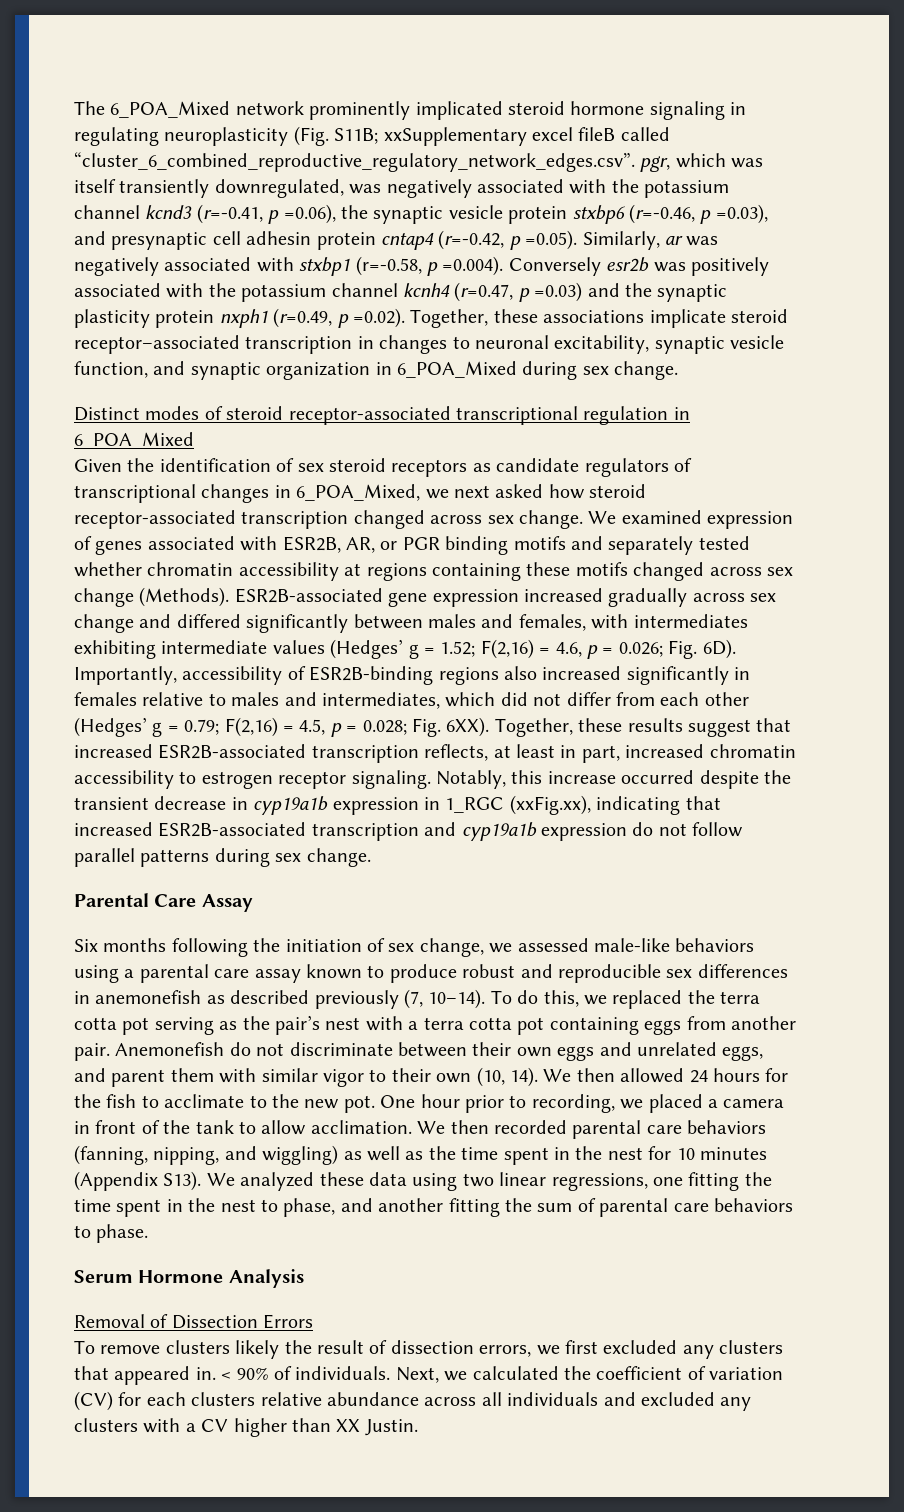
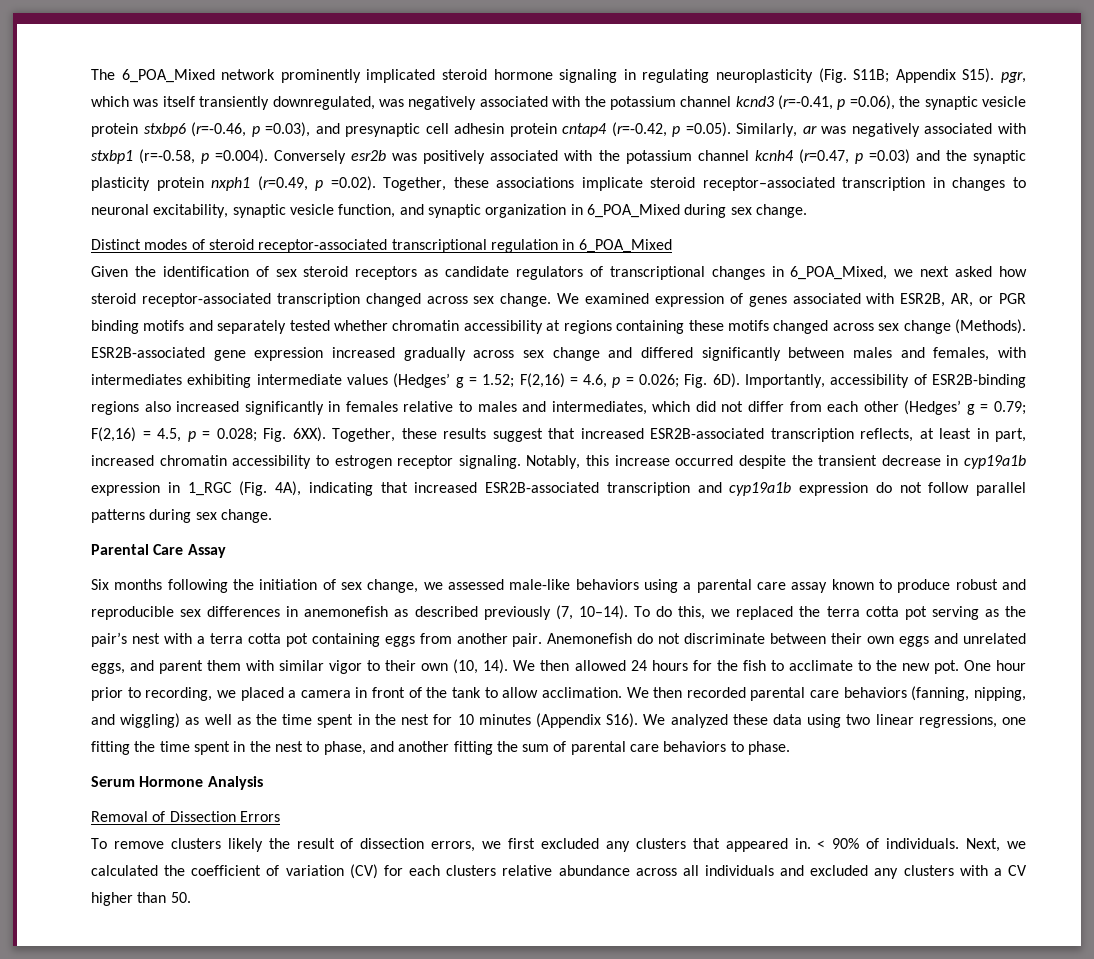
- xxSupplementary excel fileB called “cluster_6_combined_reproductive_regulatory_network_edges.csv”. pgr, which was itself transiently downregulated, was negatively associated with the potassium channel kcnd3 (r=-0.41, p =0.06), the synaptic vesicle protein stxbp6 (r=-0.46, p =0.03), and presynaptic cell adhesin protein cntap4 (r=-0.42, p =0.05). Similarly, ar was negatively associated with stxbp1 (r=-0.58, p =0.004). Conversely esr2b was positively associated with the potassium channel kcnh4 (r=0.47, p =0.03) and the synaptic plasticity protein nxph1 (r=0.49, p =0.02). Together, these associations implicate steroid receptor–associated transcription in changes to neuronal excitability, synaptic vesicle function, and synaptic organization in 6_POA_Mixed during sex change.
+ Appendix S15). pgr, which was itself transiently downregulated, was negatively associated with the potassium channel kcnd3 (r=-0.41, p =0.06), the synaptic vesicle protein stxbp6 (r=-0.46, p =0.03), and presynaptic cell adhesin protein cntap4 (r=-0.42, p =0.05). Similarly, ar was negatively associated with stxbp1 (r=-0.58, p =0.004). Conversely esr2b was positively associated with the potassium channel kcnh4 (r=0.47, p =0.03) and the synaptic plasticity protein nxph1 (r=0.49, p =0.02). Together, these associations implicate steroid receptor–associated transcription in changes to neuronal excitability, synaptic vesicle function, and synaptic organization in 6_POA_Mixed during sex change.
- Notably, this increase occurred despite the transient decrease in cyp19a1b expression in 1_RGC (xxFig.xx), indicating that increased ESR2B-associated transcription and cyp19a1b expression do not follow parallel patterns during sex change.
+ Notably, this increase occurred despite the transient decrease in cyp19a1b expression in 1_RGC (Fig. 4A), indicating that increased ESR2B-associated transcription and cyp19a1b expression do not follow parallel patterns during sex change.
- We then recorded parental care behaviors (fanning, nipping, and wiggling) as well as the time spent in the nest for 10 minutes (Appendix S13).
+ We then recorded parental care behaviors (fanning, nipping, and wiggling) as well as the time spent in the nest for 10 minutes (Appendix S16).
- Next, we calculated the coefficient of variation (CV) for each clusters relative abundance across all individuals and excluded any clusters with a CV higher than XX Justin.
+ Next, we calculated the coefficient of variation (CV) for each clusters relative abundance across all individuals and excluded any clusters with a CV higher than 50.

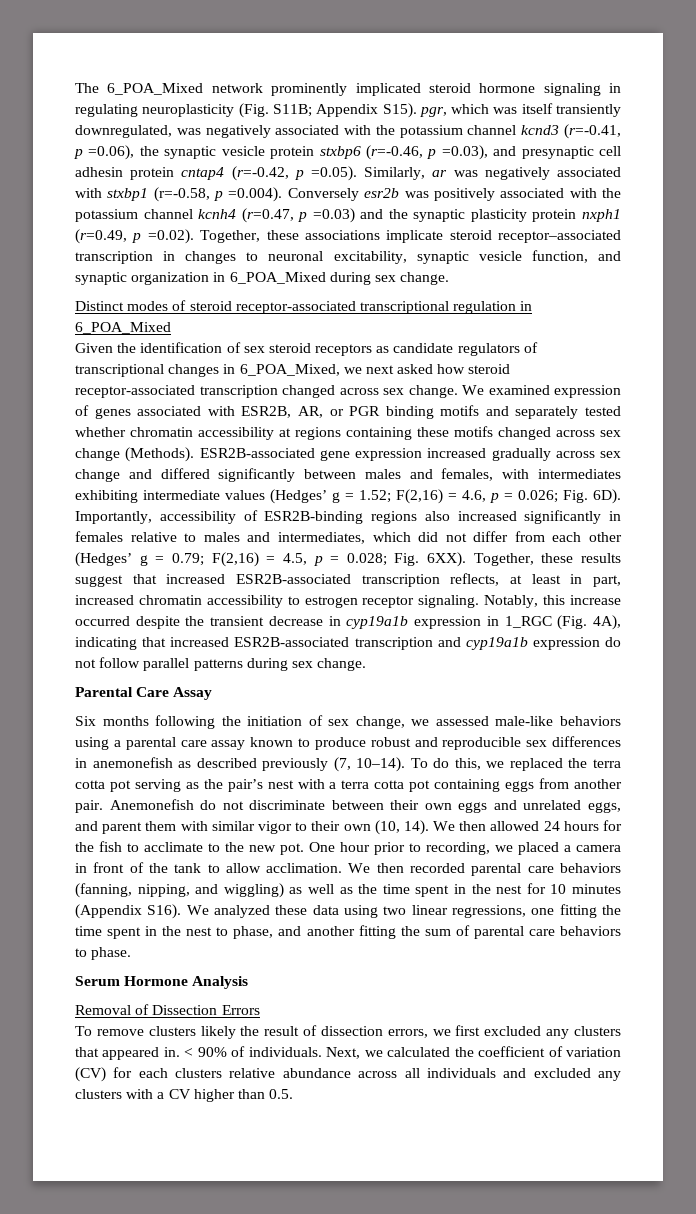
- Next, we calculated the coefficient of variation (CV) for each clusters relative abundance across all individuals and excluded any clusters with a CV higher than 50.
+ Next, we calculated the coefficient of variation (CV) for each clusters relative abundance across all individuals and excluded any clusters with a CV higher than 0.5.

